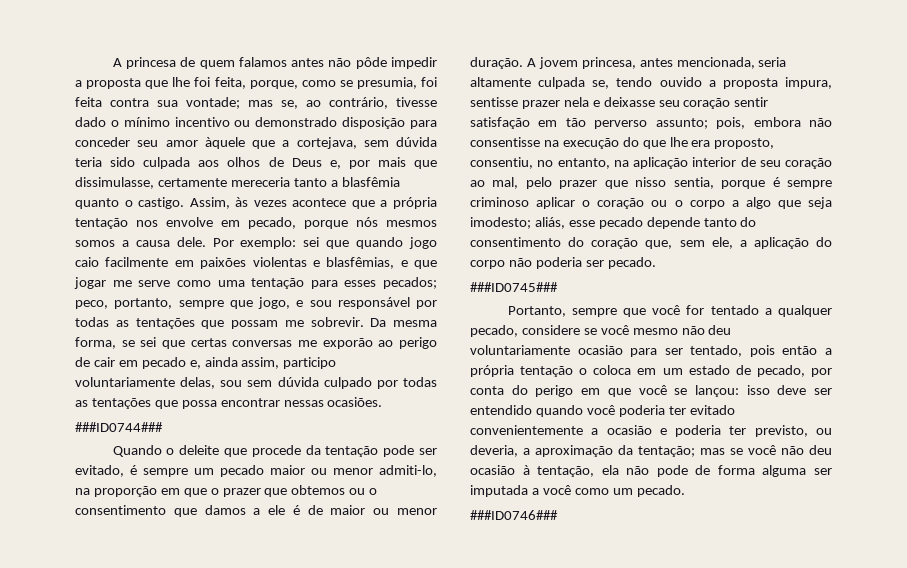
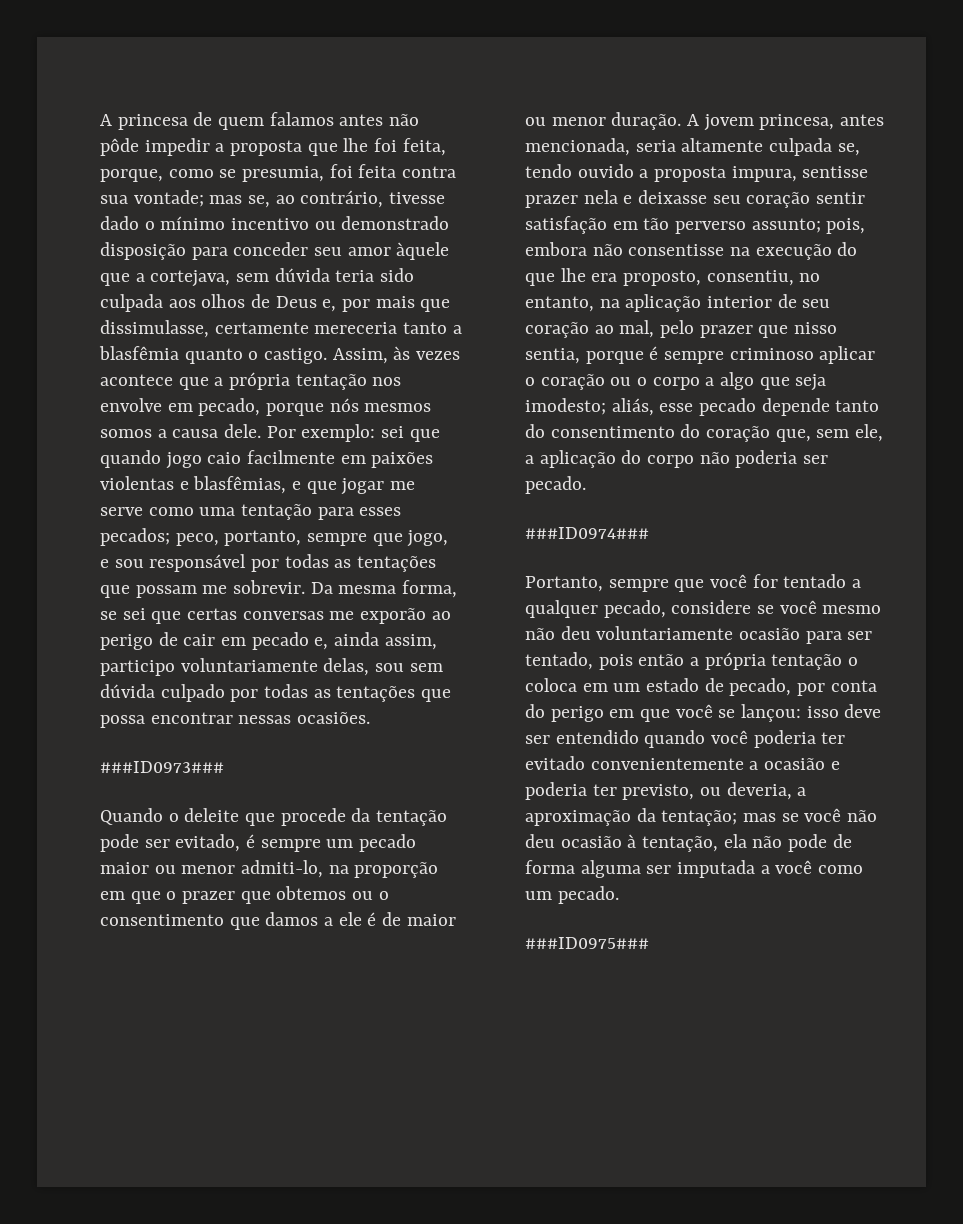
- ###ID0744###
+ ###ID0973###
- ###ID0745###
+ ###ID0974###
- ###ID0746###
+ ###ID0975###

